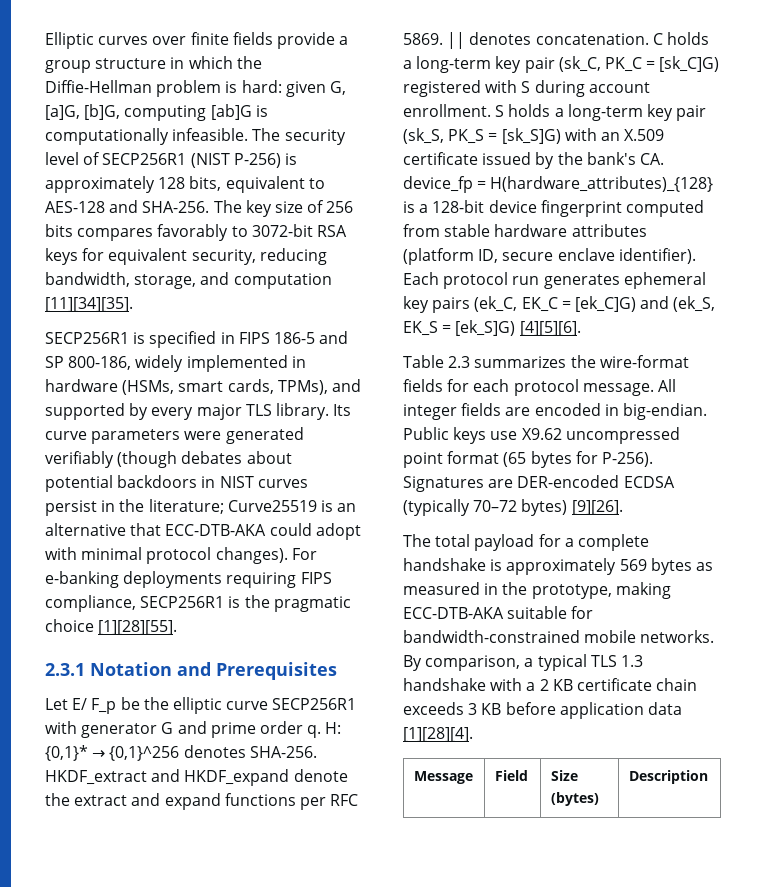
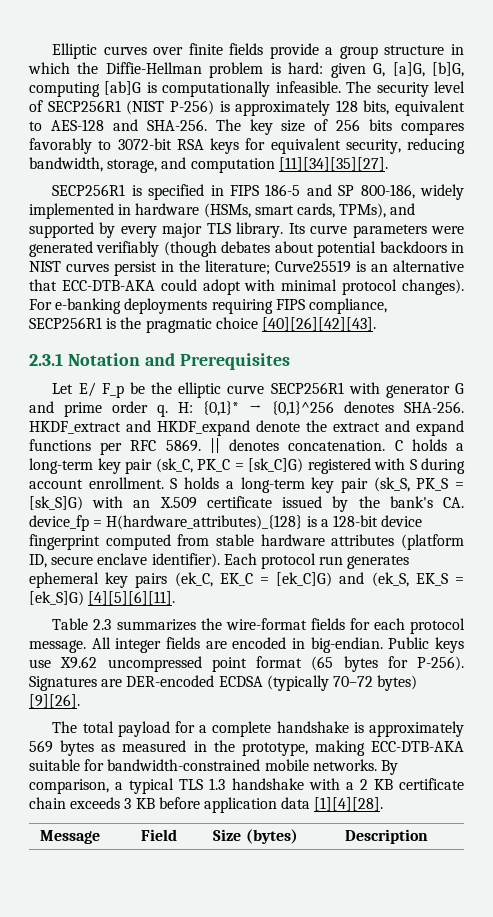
- The key size of 256 bits compares favorably to 3072-bit RSA keys for equivalent security, reducing bandwidth, storage, and computation [11][34][35].
+ The key size of 256 bits compares favorably to 3072-bit RSA keys for equivalent security, reducing bandwidth, storage, and computation [11][34][35][27].
- For e-banking deployments requiring FIPS compliance, SECP256R1 is the pragmatic choice [1][28][55].
+ For e-banking deployments requiring FIPS compliance, SECP256R1 is the pragmatic choice [40][26][42][43].
- Each protocol run generates ephemeral key pairs (ek_C, EK_C = [ek_C]G) and (ek_S, EK_S = [ek_S]G) [4][5][6].
+ Each protocol run generates ephemeral key pairs (ek_C, EK_C = [ek_C]G) and (ek_S, EK_S = [ek_S]G) [4][5][6][11].
- By comparison, a typical TLS 1.3 handshake with a 2 KB certificate chain exceeds 3 KB before application data [1][28][4].
+ By comparison, a typical TLS 1.3 handshake with a 2 KB certificate chain exceeds 3 KB before application data [1][4][28].

